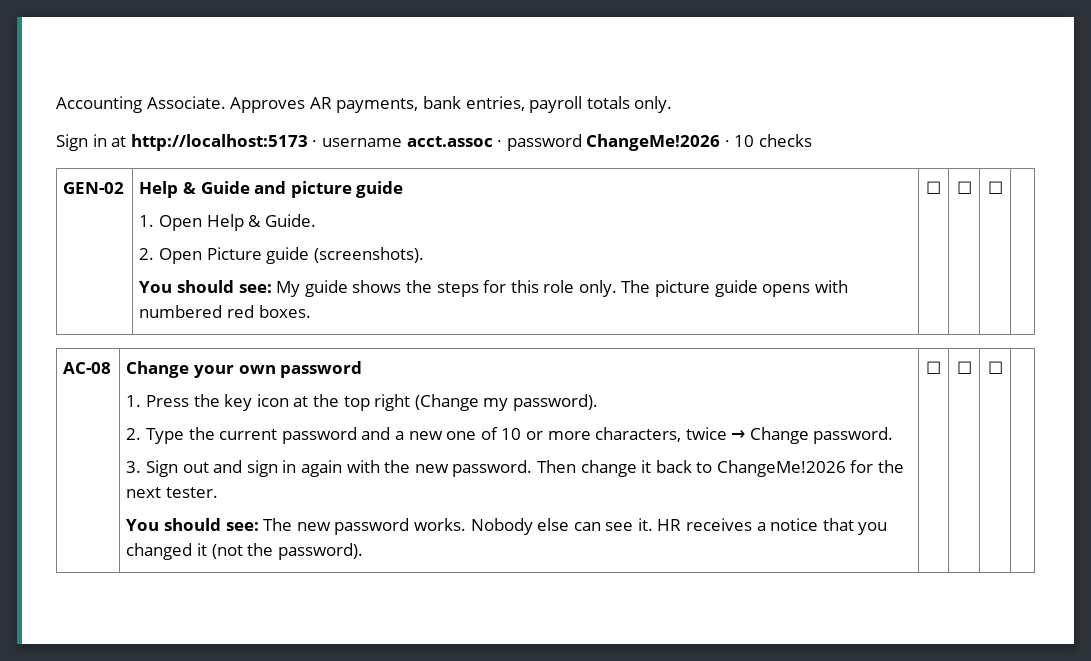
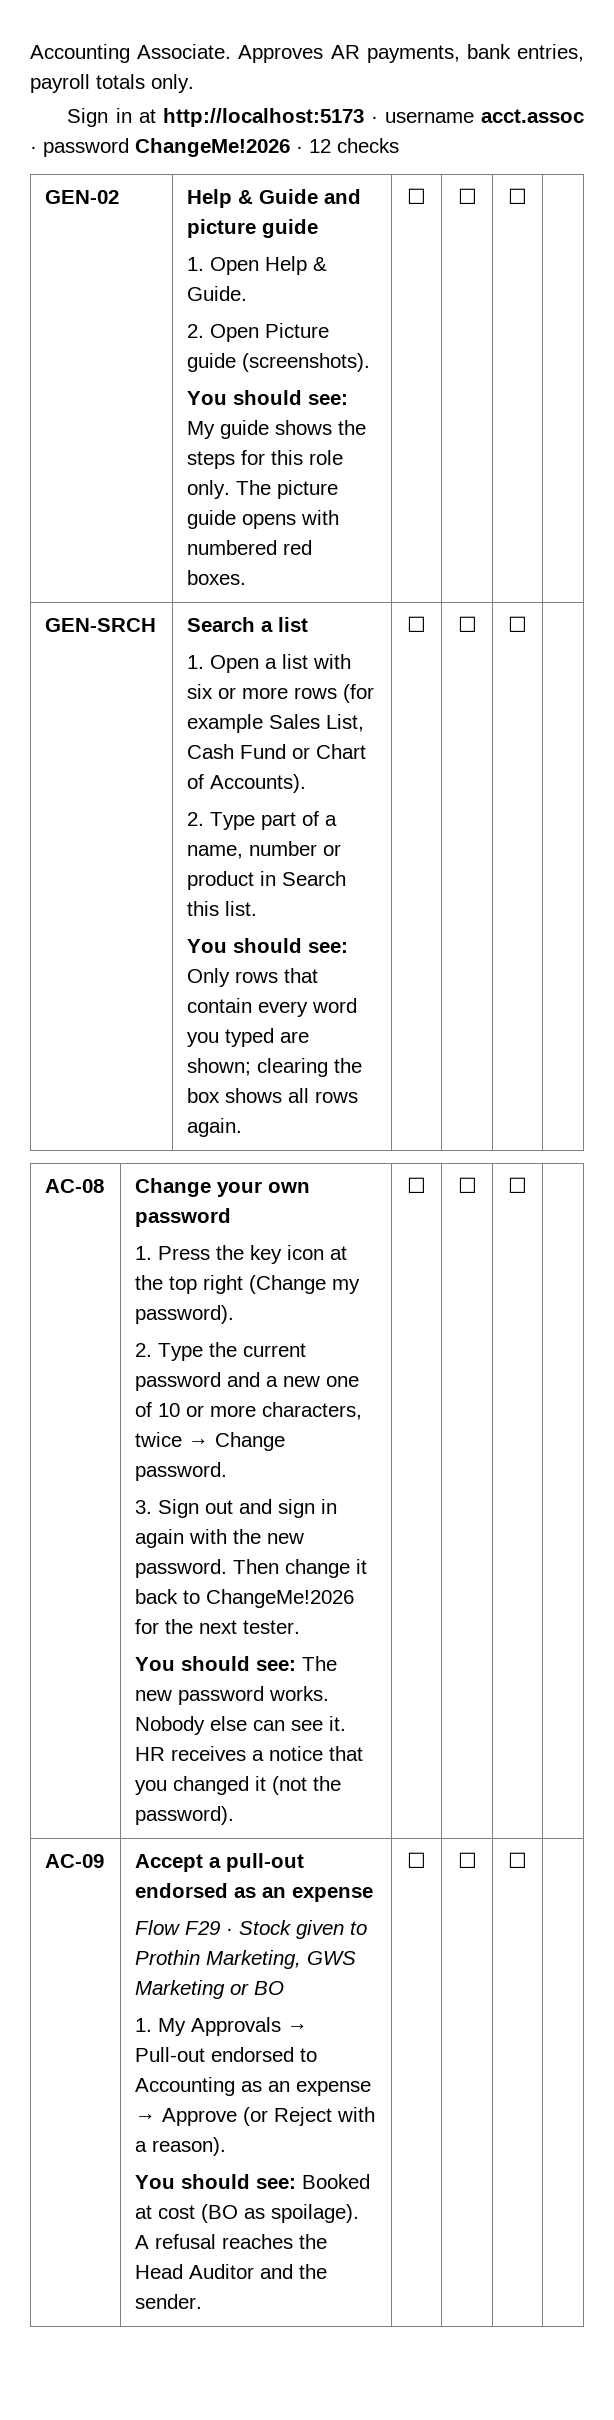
- Sign in at http://localhost:5173 · username acct.assoc · password ChangeMe!2026 · 10 checks
+ Sign in at http://localhost:5173 · username acct.assoc · password ChangeMe!2026 · 12 checks
+ GEN-SRCH | Search a list
+ 1. Open a list with six or more rows (for example Sales List, Cash Fund or Chart of Accounts).
+ 2. Type part of a name, number or product in Search this list.
+ You should see: Only rows that contain every word you typed are shown; clearing the box shows all rows again. | ☐ | ☐ | ☐
+ AC-09 | Accept a pull-out endorsed as an expense
+ Flow F29 · Stock given to Prothin Marketing, GWS Marketing or BO
+ 1. My Approvals → Pull-out endorsed to Accounting as an expense → Approve (or Reject with a reason).
+ You should see: Booked at cost (BO as spoilage). A refusal reaches the Head Auditor and the sender. | ☐ | ☐ | ☐

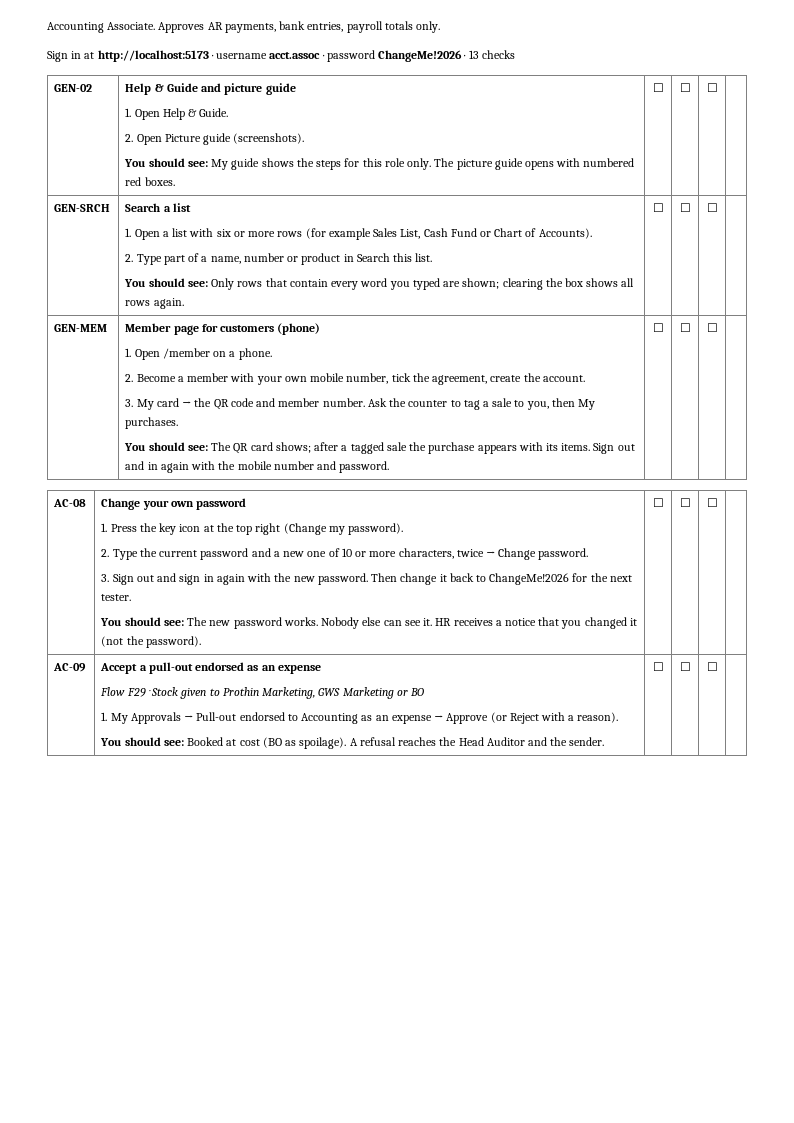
- Sign in at http://localhost:5173 · username acct.assoc · password ChangeMe!2026 · 12 checks
+ Sign in at http://localhost:5173 · username acct.assoc · password ChangeMe!2026 · 13 checks
+ GEN-MEM | Member page for customers (phone)
+ 1. Open /member on a phone.
+ 2. Become a member with your own mobile number, tick the agreement, create the account.
+ 3. My card → the QR code and member number. Ask the counter to tag a sale to you, then My purchases.
+ You should see: The QR card shows; after a tagged sale the purchase appears with its items. Sign out and in again with the mobile number and password. | ☐ | ☐ | ☐

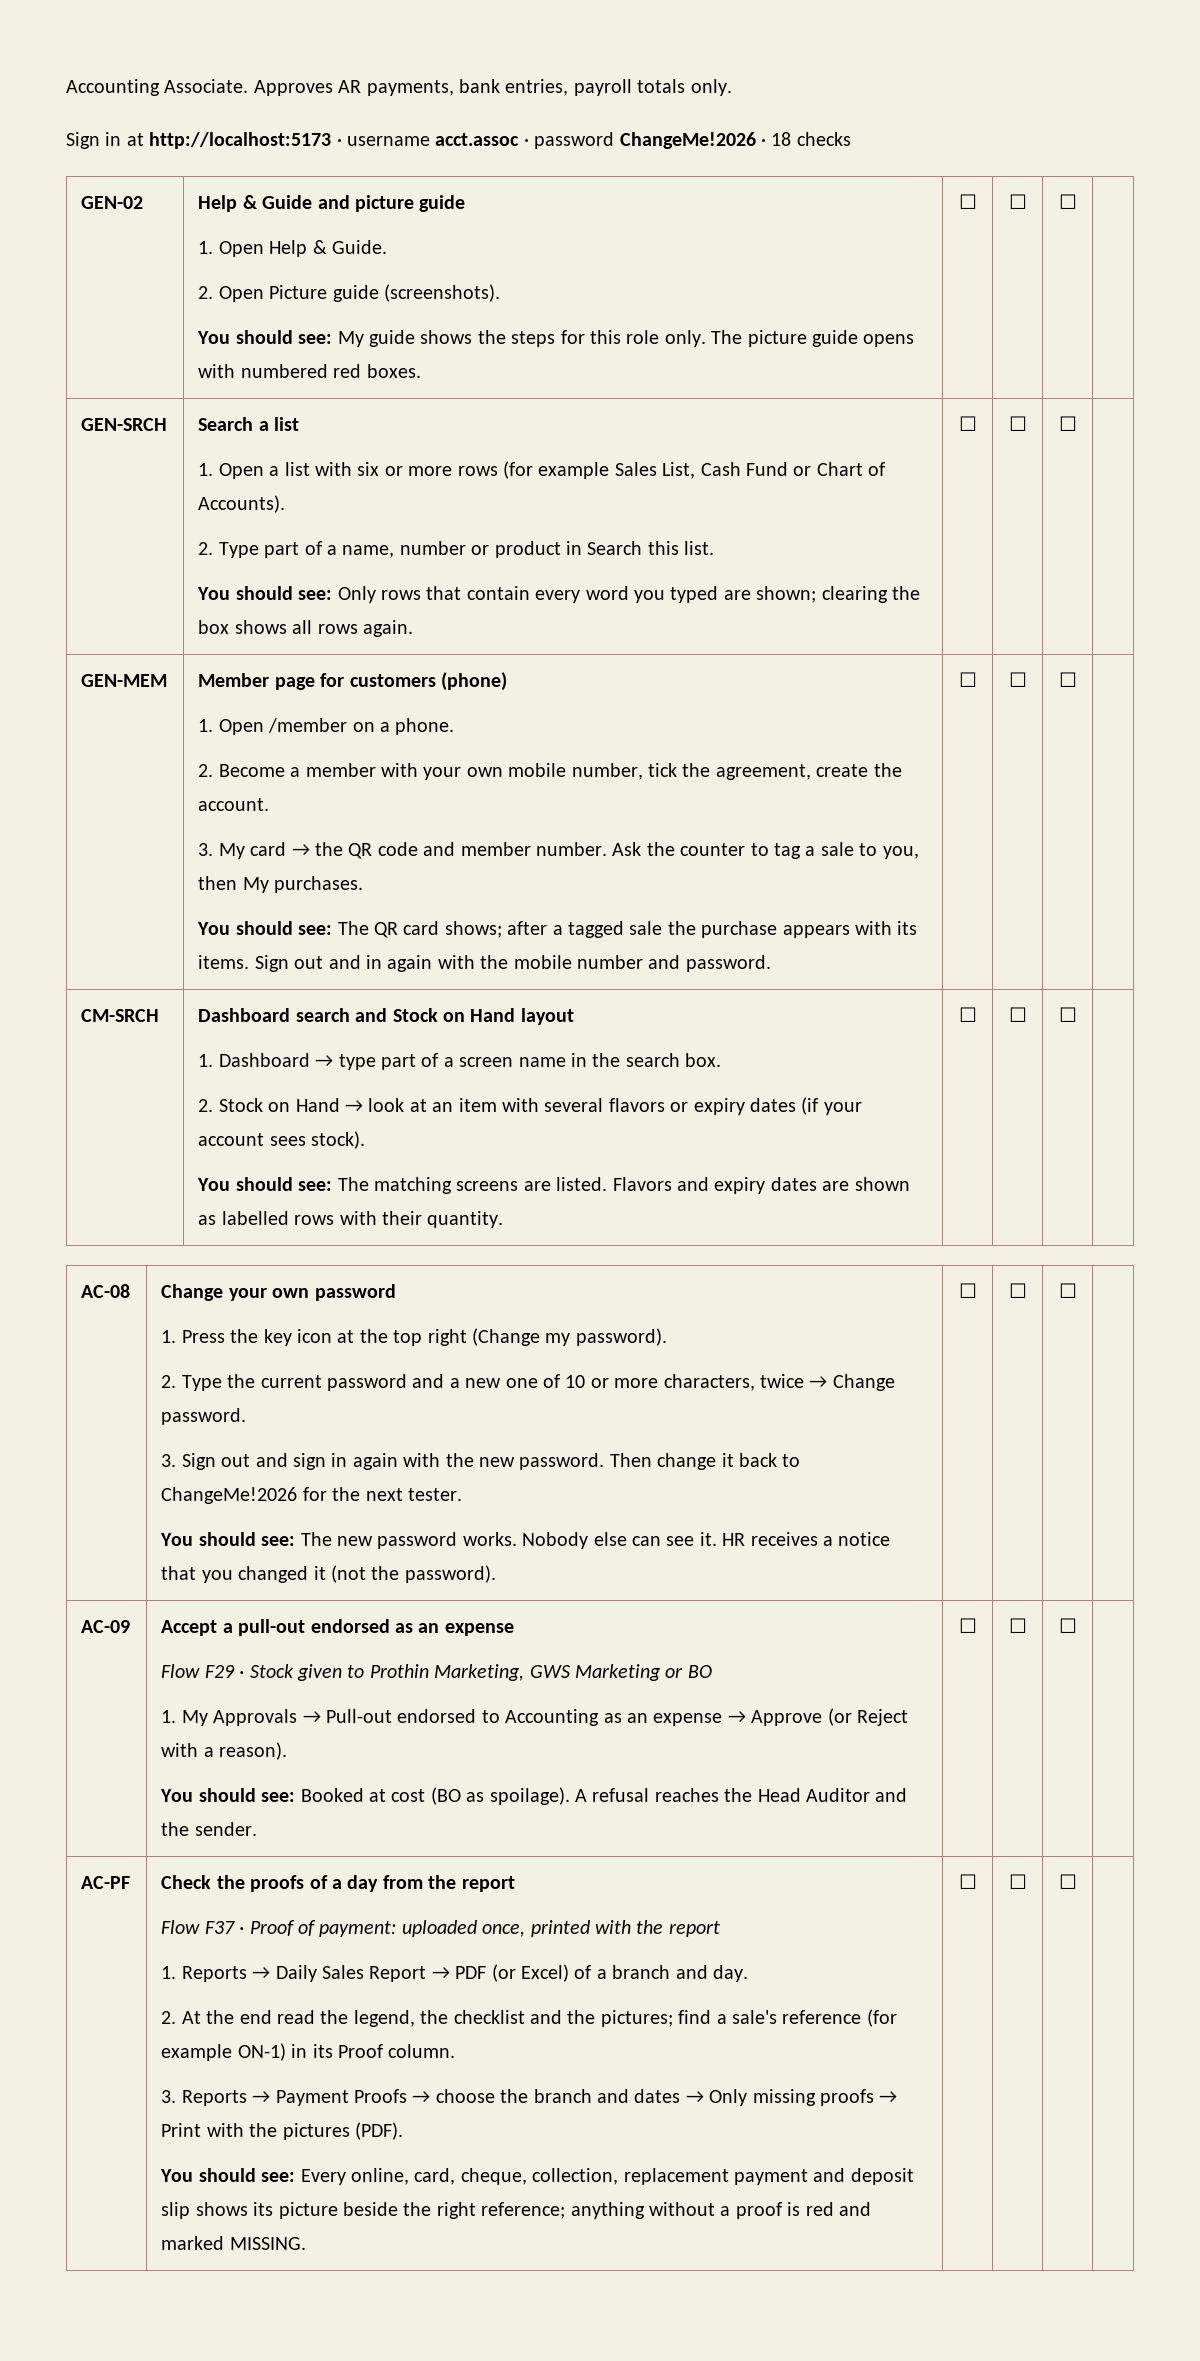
- Sign in at http://localhost:5173 · username acct.assoc · password ChangeMe!2026 · 13 checks
+ Sign in at http://localhost:5173 · username acct.assoc · password ChangeMe!2026 · 18 checks
+ CM-SRCH | Dashboard search and Stock on Hand layout
+ 1. Dashboard → type part of a screen name in the search box.
+ 2. Stock on Hand → look at an item with several flavors or expiry dates (if your account sees stock).
+ You should see: The matching screens are listed. Flavors and expiry dates are shown as labelled rows with their quantity. | ☐ | ☐ | ☐
+ AC-PF | Check the proofs of a day from the report
+ Flow F37 · Proof of payment: uploaded once, printed with the report
+ 1. Reports → Daily Sales Report → PDF (or Excel) of a branch and day.
+ 2. At the end read the legend, the checklist and the pictures; find a sale's reference (for example ON-1) in its Proof column.
+ 3. Reports → Payment Proofs → choose the branch and dates → Only missing proofs → Print with the pictures (PDF).
+ You should see: Every online, card, cheque, collection, replacement payment and deposit slip shows its picture beside the right reference; anything without a proof is red and marked MISSING. | ☐ | ☐ | ☐

